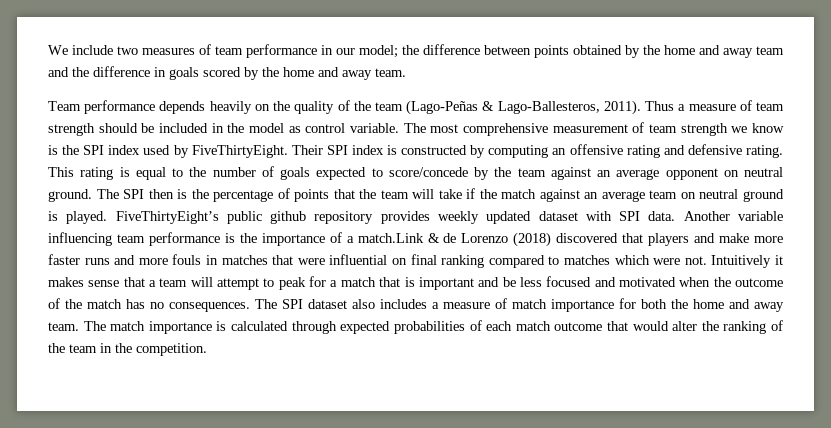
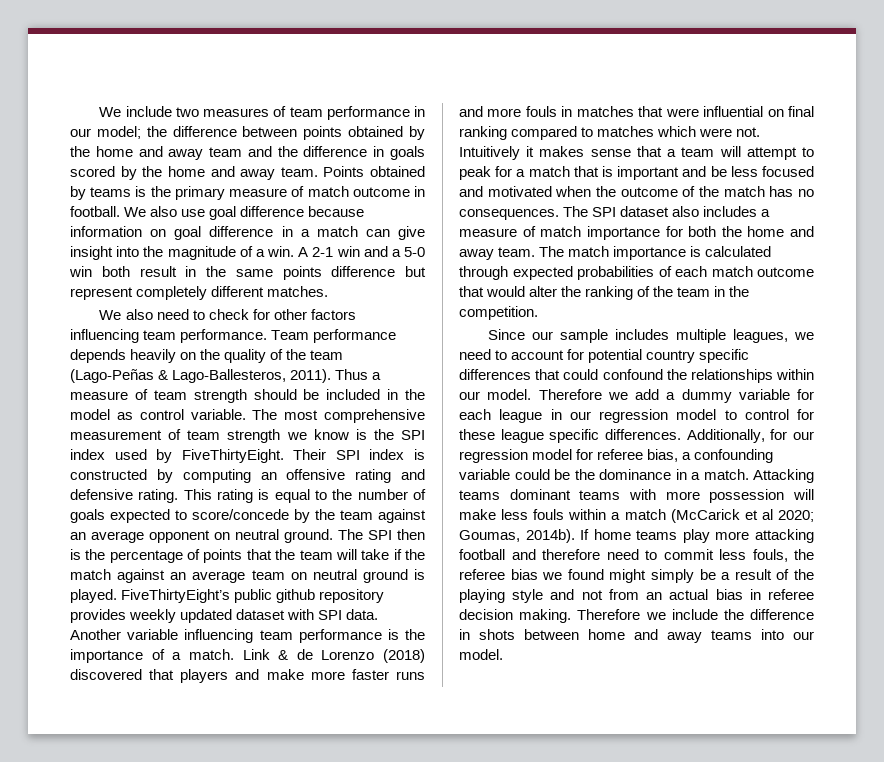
- We include two measures of team performance in our model; the difference between points obtained by the home and away team and the difference in goals scored by the home and away team.
- Team performance depends heavily on the quality of the team (Lago-Peñas & Lago-Ballesteros, 2011).
+ We include two measures of team performance in our model; the difference between points obtained by the home and away team and the difference in goals scored by the home and away team. Points obtained by teams is the primary measure of match outcome in football. We also use goal difference because information on goal difference in a match can give insight into the magnitude of a win. A 2-1 win and a 5-0 win both result in the same points difference but represent completely different matches.
+ We also need to check for other factors influencing team performance. Team performance depends heavily on the quality of the team (Lago-Peñas & Lago-Ballesteros, 2011).
- Another variable influencing team performance is the importance of a match.Link & de Lorenzo (2018) discovered that players and make more faster runs and more fouls in matches that were influential on final ranking compared to matches which were not.
+ Another variable influencing team performance is the importance of a match. Link & de Lorenzo (2018) discovered that players and make more faster runs and more fouls in matches that were influential on final ranking compared to matches which were not.
+ Since our sample includes multiple leagues, we need to account for potential country specific differences that could confound the relationships within our model. Therefore we add a dummy variable for each league in our regression model to control for these league specific differences. Additionally, for our regression model for referee bias, a confounding variable could be the dominance in a match. Attacking teams dominant teams with more possession will make less fouls within a match (McCarick et al 2020; Goumas, 2014b). If home teams play more attacking football and therefore need to commit less fouls, the referee bias we found might simply be a result of the playing style and not from an actual bias in referee decision making. Therefore we include the difference in shots between home and away teams into our model.

